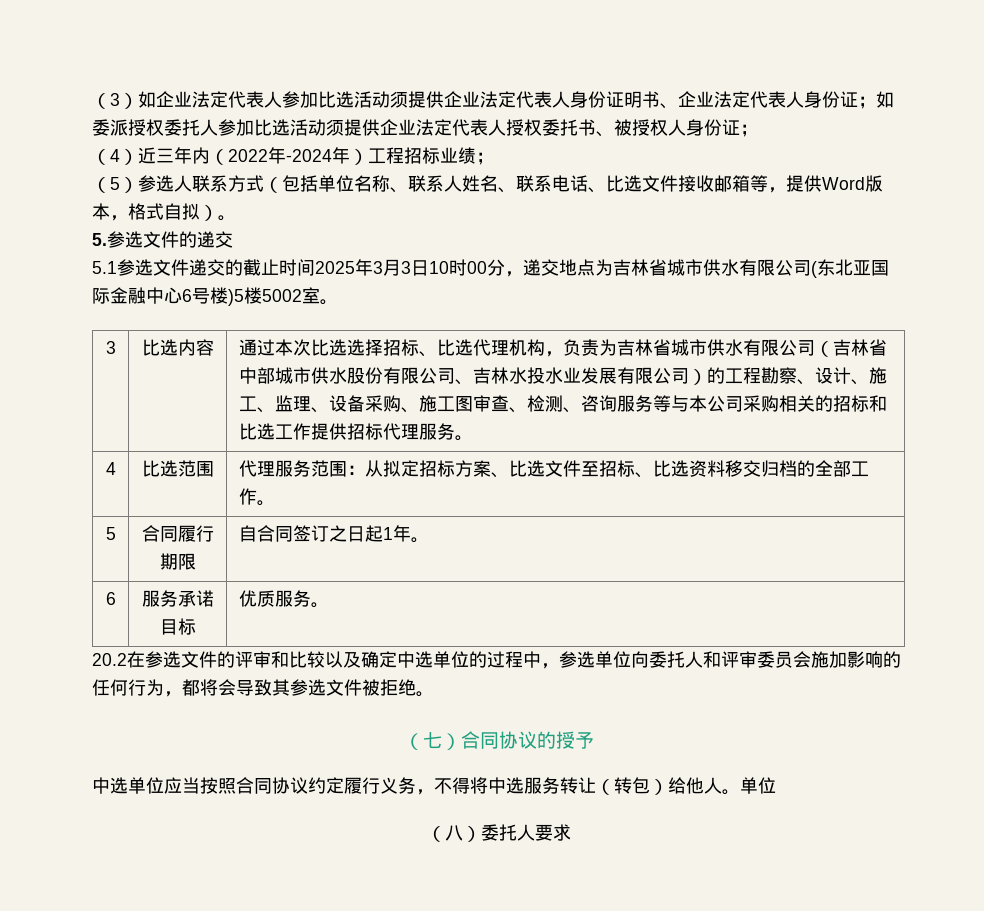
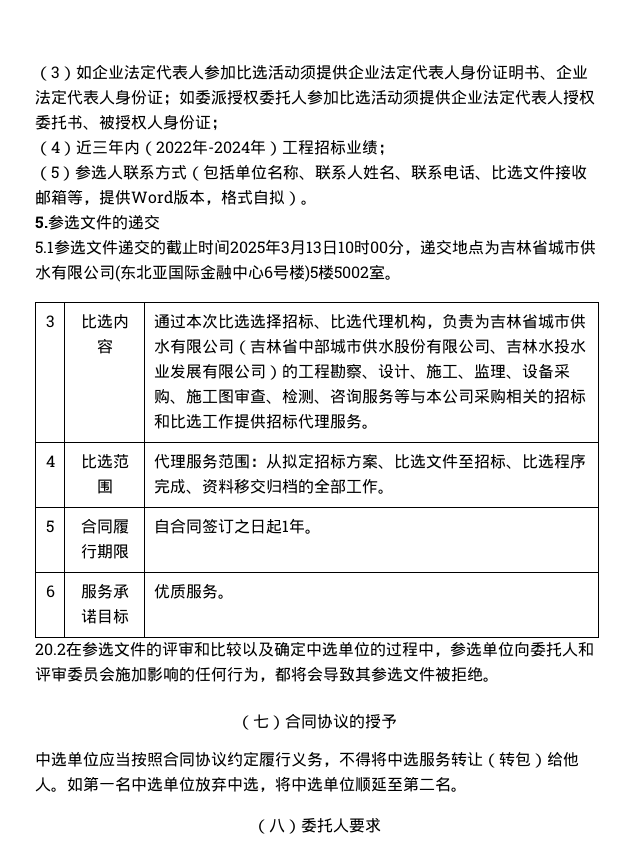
- 5.1参选文件递交的截止时间2025年3月3日10时00分，递交地点为吉林省城市供水有限公司(东北亚国际金融中心6号楼)5楼5002室。
+ 5.1参选文件递交的截止时间2025年3月13日10时00分，递交地点为吉林省城市供水有限公司(东北亚国际金融中心6号楼)5楼5002室。
- 4 | 比选范围 | 代理服务范围：从拟定招标方案、比选文件至招标、比选资料移交归档的全部工作。
+ 4 | 比选范围 | 代理服务范围：从拟定招标方案、比选文件至招标、比选程序完成、资料移交归档的全部工作。
- 中选单位应当按照合同协议约定履行义务，不得将中选服务转让（转包）给他人。单位
+ 中选单位应当按照合同协议约定履行义务，不得将中选服务转让（转包）给他人。如第一名中选单位放弃中选，将中选单位顺延至第二名。

